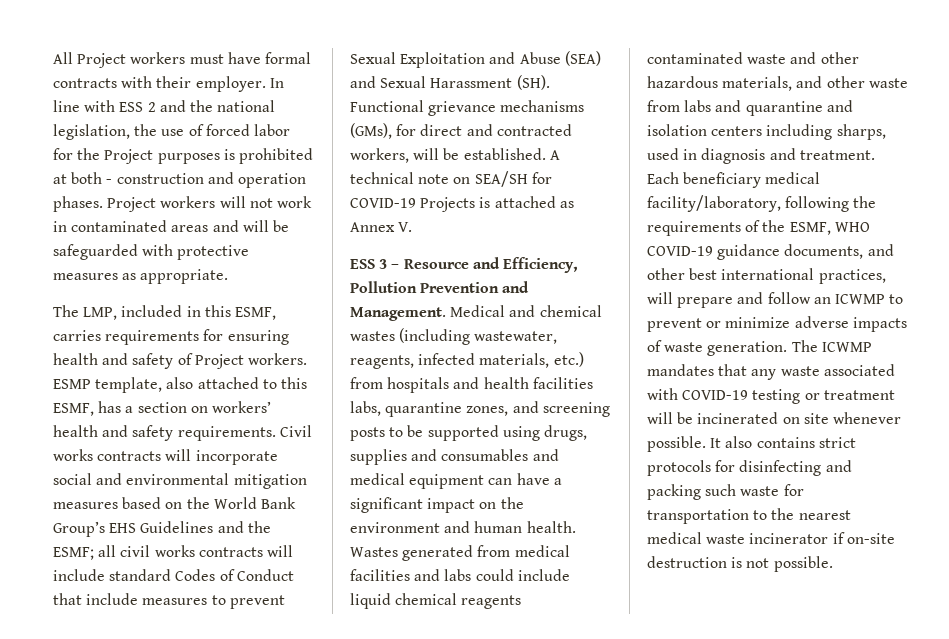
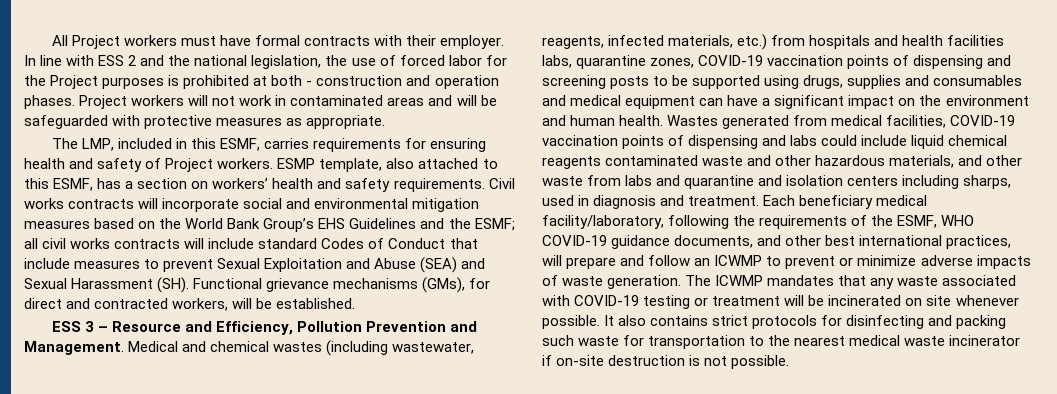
- A technical note on SEA/SH for COVID-19 Projects is attached as Annex V.
- Medical and chemical wastes (including wastewater, reagents, infected materials, etc.) from hospitals and health facilities labs, quarantine zones, and screening posts to be supported using drugs, supplies and consumables and medical equipment can have a significant impact on the environment and human health.
+ Medical and chemical wastes (including wastewater, reagents, infected materials, etc.) from hospitals and health facilities labs, quarantine zones, COVID-19 vaccination points of dispensing and screening posts to be supported using drugs, supplies and consumables and medical equipment can have a significant impact on the environment and human health.
- Wastes generated from medical facilities and labs could include liquid chemical reagents contaminated waste and other hazardous materials, and other waste from labs and quarantine and isolation centers including sharps, used in diagnosis and treatment.
+ Wastes generated from medical facilities, COVID-19 vaccination points of dispensing and labs could include liquid chemical reagents contaminated waste and other hazardous materials, and other waste from labs and quarantine and isolation centers including sharps, used in diagnosis and treatment.

